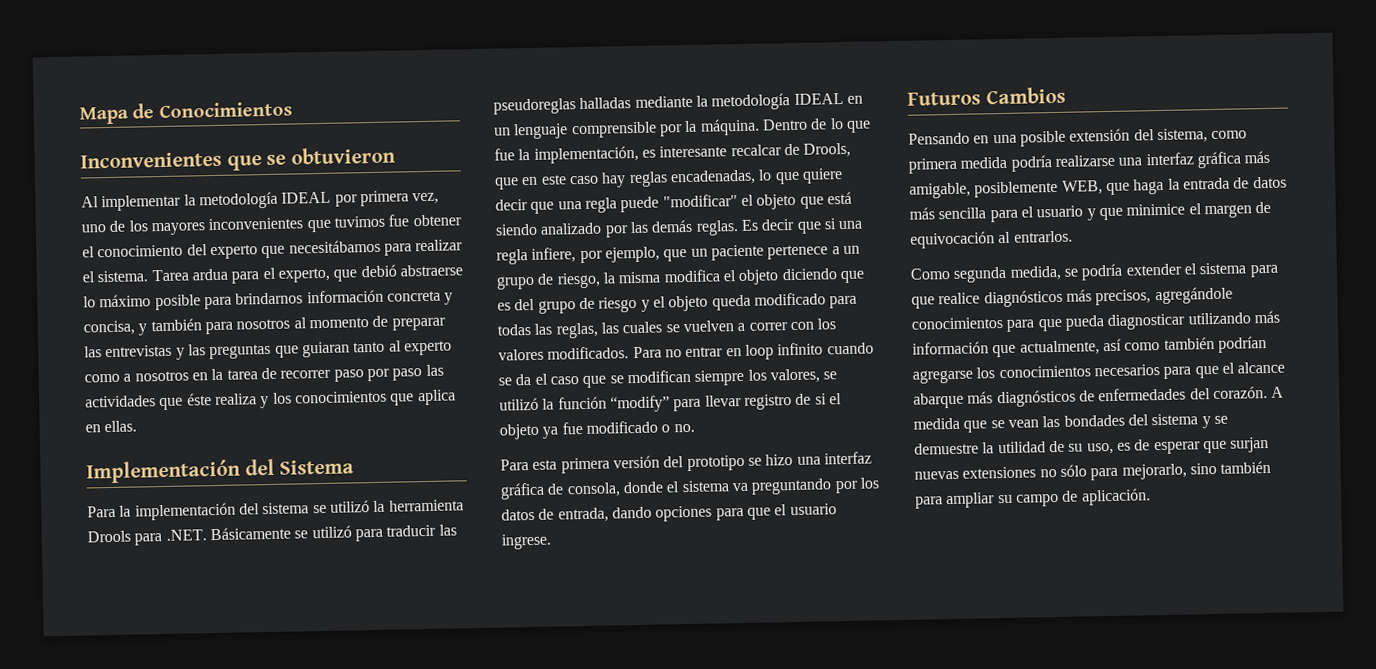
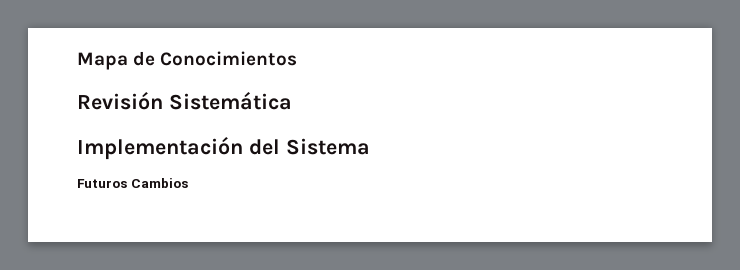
- Inconvenientes que se obtuvieron
- Al implementar la metodología IDEAL por primera vez, uno de los mayores inconvenientes que tuvimos fue obtener el conocimiento del experto que necesitábamos para realizar el sistema. Tarea ardua para el experto, que debió abstraerse lo máximo posible para brindarnos información concreta y concisa, y también para nosotros al momento de preparar las entrevistas y las preguntas que guiaran tanto al experto como a nosotros en la tarea de recorrer paso por paso las actividades que éste realiza y los conocimientos que aplica en ellas.
+ Revisión Sistemática
  Implementación del Sistema
- Para la implementación del sistema se utilizó la herramienta Drools para .NET. Básicamente se utilizó para traducir las pseudoreglas halladas mediante la metodología IDEAL en un lenguaje comprensible por la máquina. Dentro de lo que fue la implementación, es interesante recalcar de Drools, que en este caso hay reglas encadenadas, lo que quiere decir que una regla puede "modificar" el objeto que está siendo analizado por las demás reglas. Es decir que si una regla infiere, por ejemplo, que un paciente pertenece a un grupo de riesgo, la misma modifica el objeto diciendo que es del grupo de riesgo y el objeto queda modificado para todas las reglas, las cuales se vuelven a correr con los valores modificados. Para no entrar en loop infinito cuando se da el caso que se modifican siempre los valores, se utilizó la función “modify” para llevar registro de si el objeto ya fue modificado o no.
- Para esta primera versión del prototipo se hizo una interfaz gráfica de consola, donde el sistema va preguntando por los datos de entrada, dando opciones para que el usuario ingrese.
  Futuros Cambios
- Pensando en una posible extensión del sistema, como primera medida podría realizarse una interfaz gráfica más amigable, posiblemente WEB, que haga la entrada de datos más sencilla para el usuario y que minimice el margen de equivocación al entrarlos.
- Como segunda medida, se podría extender el sistema para que realice diagnósticos más precisos, agregándole conocimientos para que pueda diagnosticar utilizando más información que actualmente, así como también podrían agregarse los conocimientos necesarios para que el alcance abarque más diagnósticos de enfermedades del corazón. A medida que se vean las bondades del sistema y se demuestre la utilidad de su uso, es de esperar que surjan nuevas extensiones no sólo para mejorarlo, sino también para ampliar su campo de aplicación.

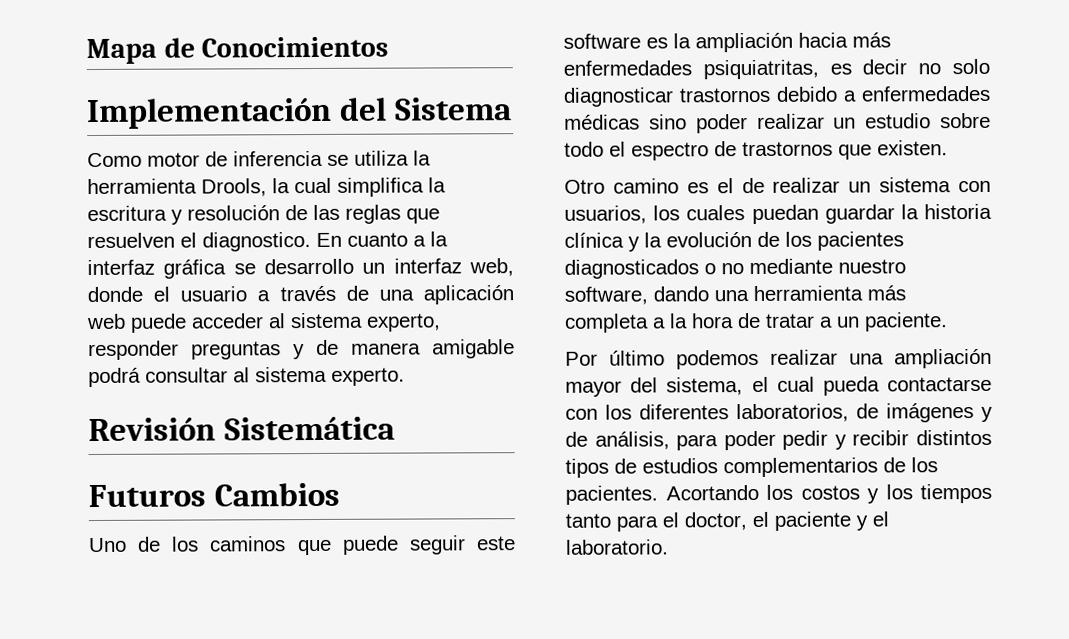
- Revisión Sistemática
+ Como motor de inferencia se utiliza la herramienta Drools, la cual simplifica la escritura y resolución de las reglas que resuelven el diagnostico. En cuanto a la interfaz gráfica se desarrollo un interfaz web, donde el usuario a través de una aplicación web puede acceder al sistema experto, responder preguntas y de manera amigable podrá consultar al sistema experto.
+ Revisión Sistemática
  Futuros Cambios
+ Uno de los caminos que puede seguir este software es la ampliación hacia más enfermedades psiquiatritas, es decir no solo diagnosticar trastornos debido a enfermedades médicas sino poder realizar un estudio sobre todo el espectro de trastornos que existen.
+ Otro camino es el de realizar un sistema con usuarios, los cuales puedan guardar la historia clínica y la evolución de los pacientes diagnosticados o no mediante nuestro software, dando una herramienta más completa a la hora de tratar a un paciente.
+ Por último podemos realizar una ampliación mayor del sistema, el cual pueda contactarse con los diferentes laboratorios, de imágenes y de análisis, para poder pedir y recibir distintos tipos de estudios complementarios de los pacientes. Acortando los costos y los tiempos tanto para el doctor, el paciente y el laboratorio.

